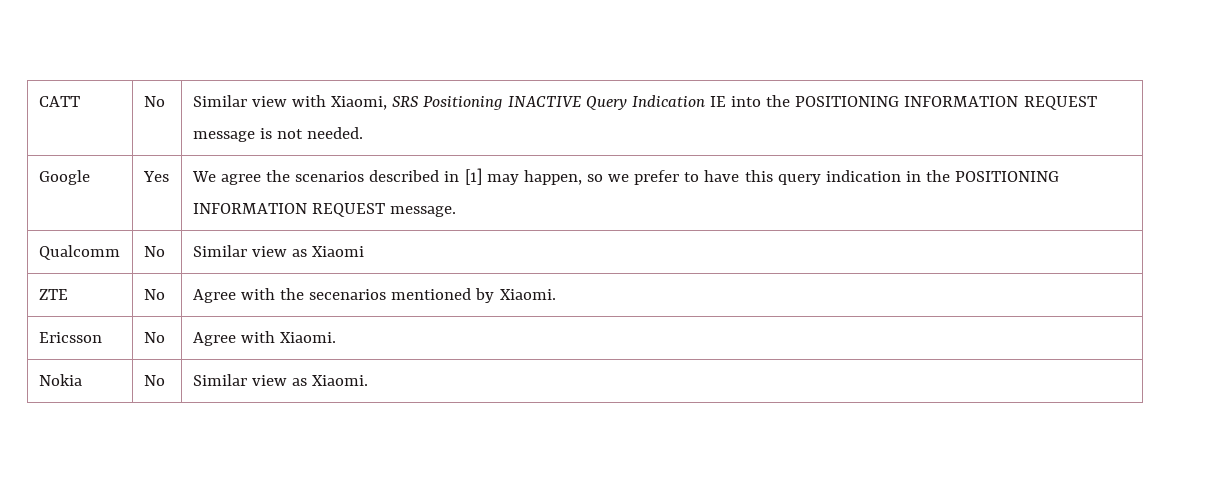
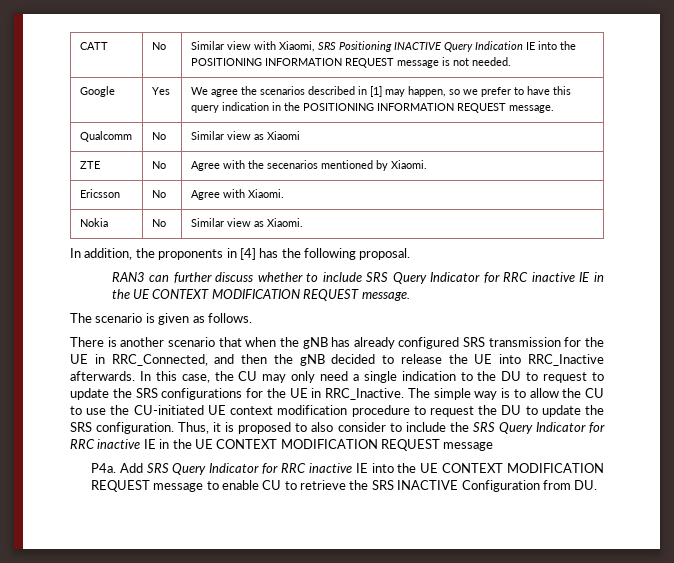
+ In addition, the proponents in [4] has the following proposal.
+ RAN3 can further discuss whether to include SRS Query Indicator for RRC inactive IE in the UE CONTEXT MODIFICATION REQUEST message.
+ The scenario is given as follows.
+ There is another scenario that when the gNB has already configured SRS transmission for the UE in RRC_Connected, and then the gNB decided to release the UE into RRC_Inactive afterwards. In this case, the CU may only need a single indication to the DU to request to update the SRS configurations for the UE in RRC_Inactive. The simple way is to allow the CU to use the CU-initiated UE context modification procedure to request the DU to update the SRS configuration. Thus, it is proposed to also consider to include the SRS Query Indicator for RRC inactive IE in the UE CONTEXT MODIFICATION REQUEST message
+ P4a. Add SRS Query Indicator for RRC inactive IE into the UE CONTEXT MODIFICATION REQUEST message to enable CU to retrieve the SRS INACTIVE Configuration from DU.

